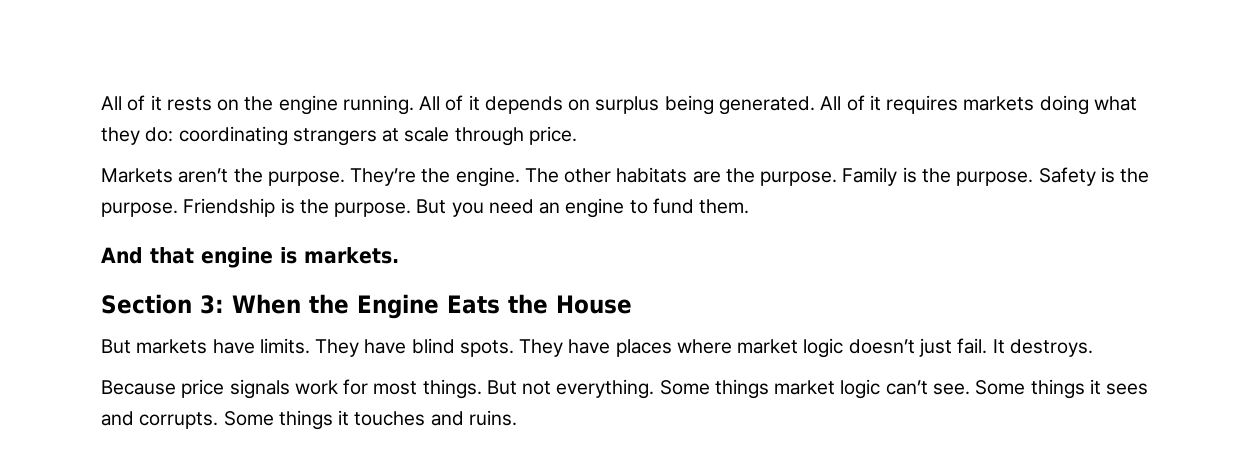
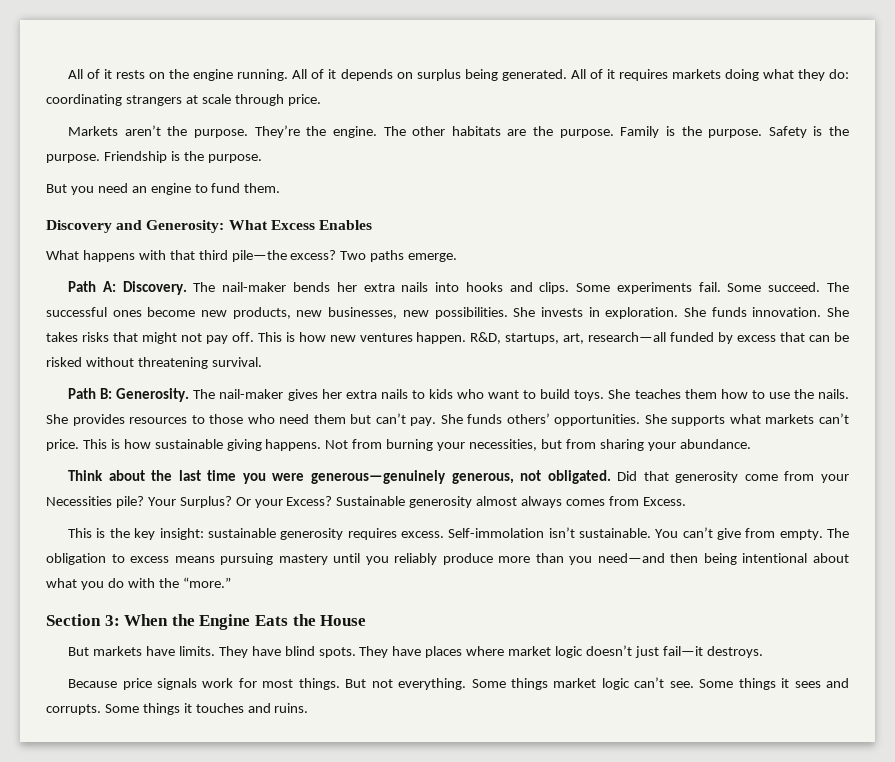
- Friendship is the purpose. But you need an engine to fund them.
+ Friendship is the purpose.
+ But you need an engine to fund them.
- And that engine is markets.
+ Discovery and Generosity: What Excess Enables
+ What happens with that third pile—the excess? Two paths emerge.
+ Path A: Discovery. The nail-maker bends her extra nails into hooks and clips. Some experiments fail. Some succeed. The successful ones become new products, new businesses, new possibilities. She invests in exploration. She funds innovation. She takes risks that might not pay off. This is how new ventures happen. R&D, startups, art, research—all funded by excess that can be risked without threatening survival.
+ Path B: Generosity. The nail-maker gives her extra nails to kids who want to build toys. She teaches them how to use the nails. She provides resources to those who need them but can’t pay. She funds others’ opportunities. She supports what markets can’t price. This is how sustainable giving happens. Not from burning your necessities, but from sharing your abundance.
+ Think about the last time you were generous—genuinely generous, not obligated. Did that generosity come from your Necessities pile? Your Surplus? Or your Excess? Sustainable generosity almost always comes from Excess.
+ This is the key insight: sustainable generosity requires excess. Self-immolation isn’t sustainable. You can’t give from empty. The obligation to excess means pursuing mastery until you reliably produce more than you need—and then being intentional about what you do with the “more.”
- They have places where market logic doesn’t just fail. It destroys.
+ They have places where market logic doesn’t just fail—it destroys.

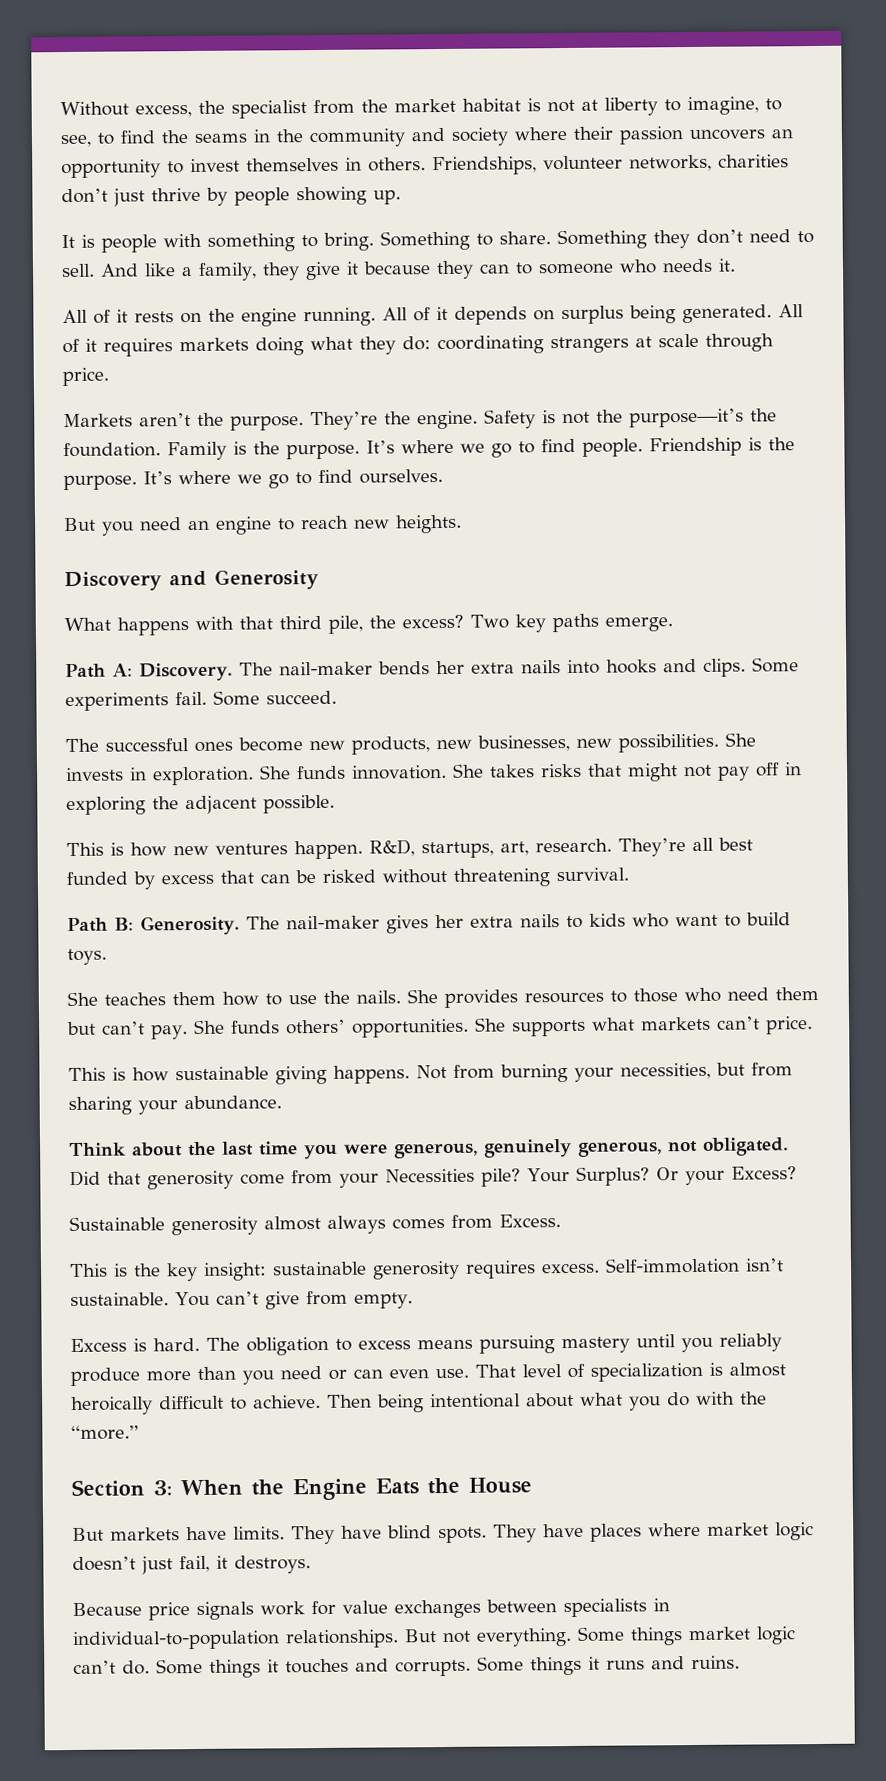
+ Without excess, the specialist from the market habitat is not at liberty to imagine, to see, to find the seams in the community and society where their passion uncovers an opportunity to invest themselves in others. Friendships, volunteer networks, charities don’t just thrive by people showing up.
+ It is people with something to bring. Something to share. Something they don’t need to sell. And like a family, they give it because they can to someone who needs it.
- The other habitats are the purpose. Family is the purpose. Safety is the purpose. Friendship is the purpose.
+ Safety is not the purpose—it’s the foundation. Family is the purpose. It’s where we go to find people. Friendship is the purpose. It’s where we go to find ourselves.
- But you need an engine to fund them.
+ But you need an engine to reach new heights.
- Discovery and Generosity: What Excess Enables
+ Discovery and Generosity
- What happens with that third pile—the excess?
+ What happens with that third pile, the excess?
- Two paths emerge.
+ Two key paths emerge.
- Some succeed. The successful ones become new products, new businesses, new possibilities.
+ Some succeed.
+ The successful ones become new products, new businesses, new possibilities.
- She takes risks that might not pay off. This is how new ventures happen.
+ She takes risks that might not pay off in exploring the adjacent possible.
+ This is how new ventures happen.
- R&D, startups, art, research—all funded by excess that can be risked without threatening survival.
+ R&D, startups, art, research. They’re all best funded by excess that can be risked without threatening survival.
- The nail-maker gives her extra nails to kids who want to build toys. She teaches them how to use the nails.
+ The nail-maker gives her extra nails to kids who want to build toys.
+ She teaches them how to use the nails.
- She supports what markets can’t price. This is how sustainable giving happens.
+ She supports what markets can’t price.
+ This is how sustainable giving happens.
- Think about the last time you were generous—genuinely generous, not obligated.
+ Think about the last time you were generous, genuinely generous, not obligated.
- Or your Excess? Sustainable generosity almost always comes from Excess.
+ Or your Excess?
+ Sustainable generosity almost always comes from Excess.
- You can’t give from empty. The obligation to excess means pursuing mastery until you reliably produce more than you need—and then being intentional about what you do with the “more.”
+ You can’t give from empty.
+ Excess is hard. The obligation to excess means pursuing mastery until you reliably produce more than you need or can even use. That level of specialization is almost heroically difficult to achieve. Then being intentional about what you do with the “more.”
- They have places where market logic doesn’t just fail—it destroys.
+ They have places where market logic doesn’t just fail, it destroys.
- Because price signals work for most things.
+ Because price signals work for value exchanges between specialists in individual-to-population relationships.
- Some things market logic can’t see. Some things it sees and corrupts.
+ Some things market logic can’t do. Some things it touches and corrupts.
- Some things it touches and ruins.
+ Some things it runs and ruins.

